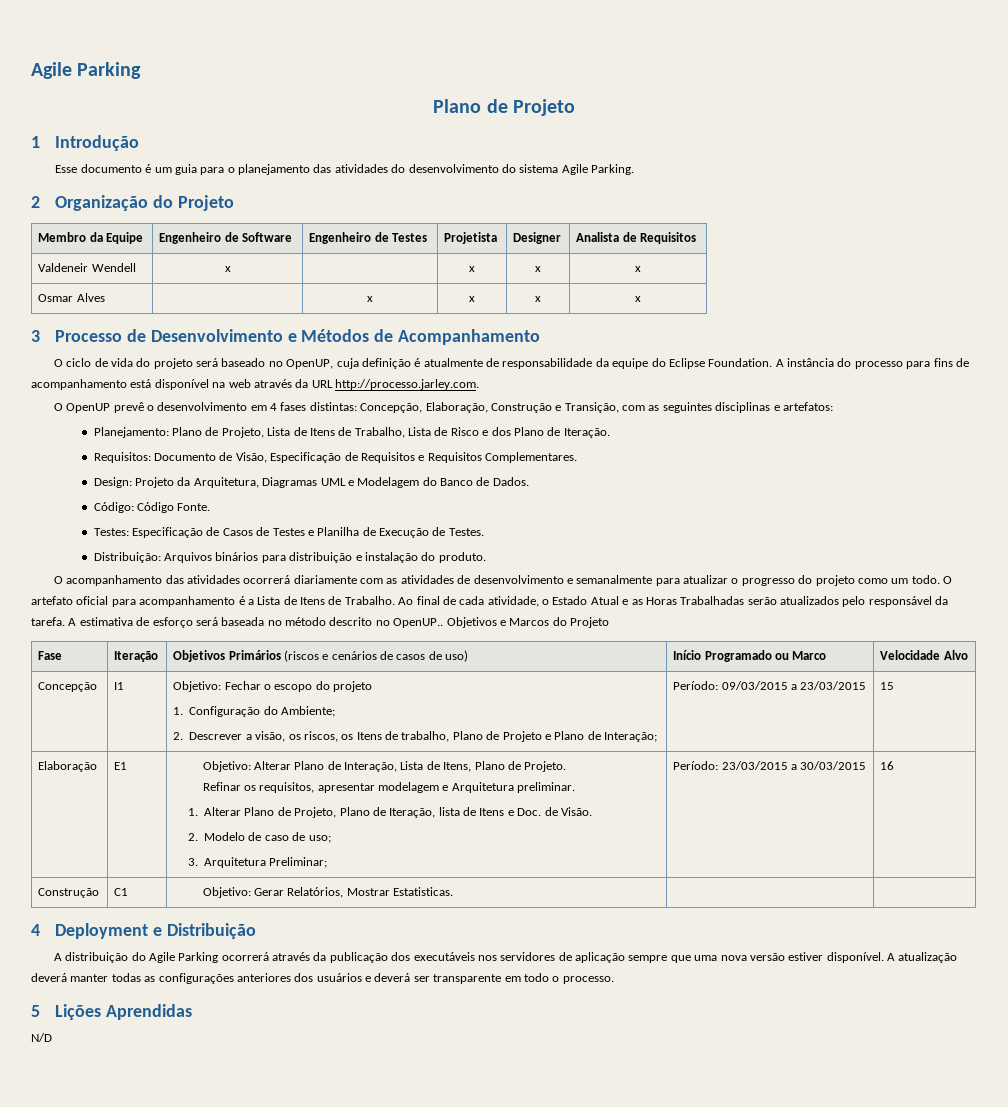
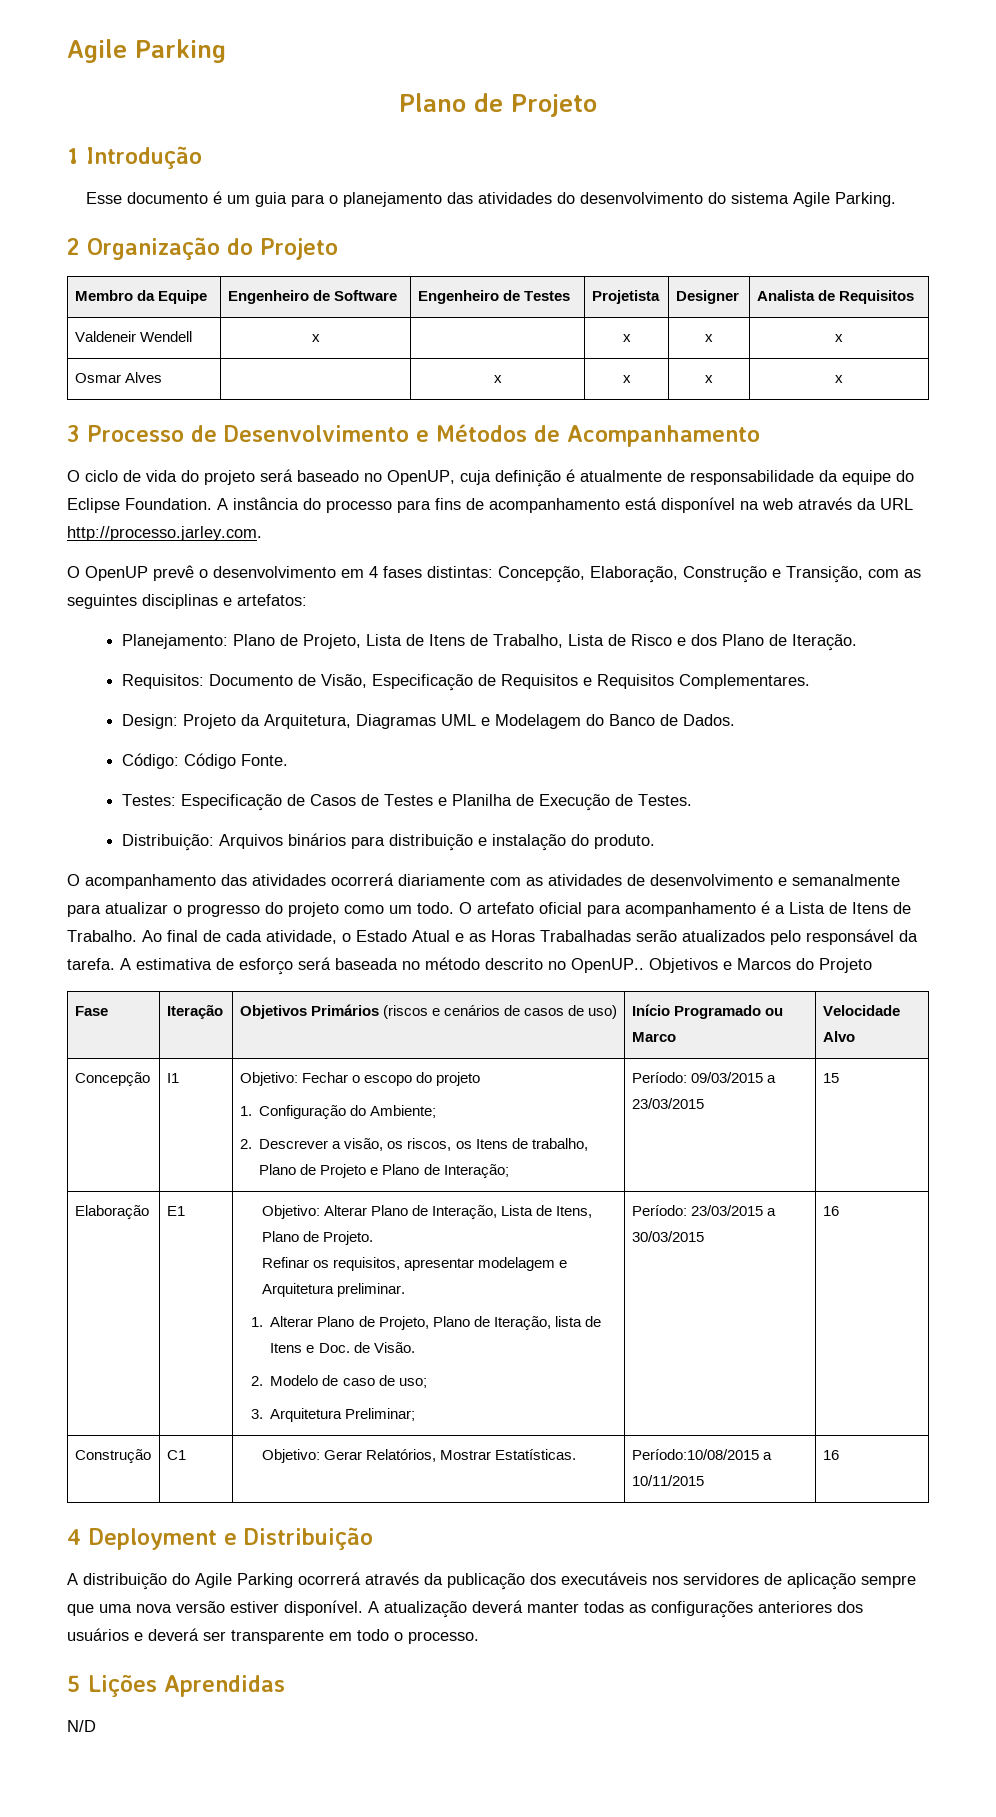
- Construção | C1 | Objetivo: Gerar Relatórios, Mostrar Estatisticas. | |
+ Construção | C1 | Objetivo: Gerar Relatórios, Mostrar Estatísticas. | Período:10/08/2015 a 10/11/2015 | 16

